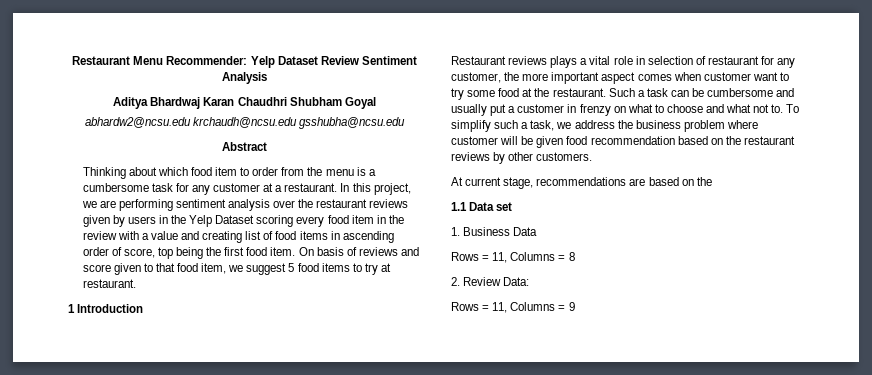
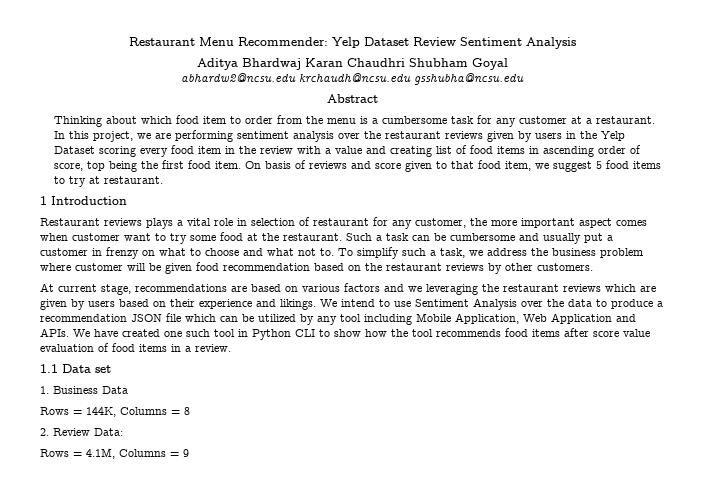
- At current stage, recommendations are based on the
+ At current stage, recommendations are based on various factors and we leveraging the restaurant reviews which are given by users based on their experience and likings. We intend to use Sentiment Analysis over the data to produce a recommendation JSON file which can be utilized by any tool including Mobile Application, Web Application and APIs. We have created one such tool in Python CLI to show how the tool recommends food items after score value evaluation of food items in a review.
- Rows = 11, Columns = 8
+ Rows = 144K, Columns = 8
- Rows = 11, Columns = 9
+ Rows = 4.1M, Columns = 9

